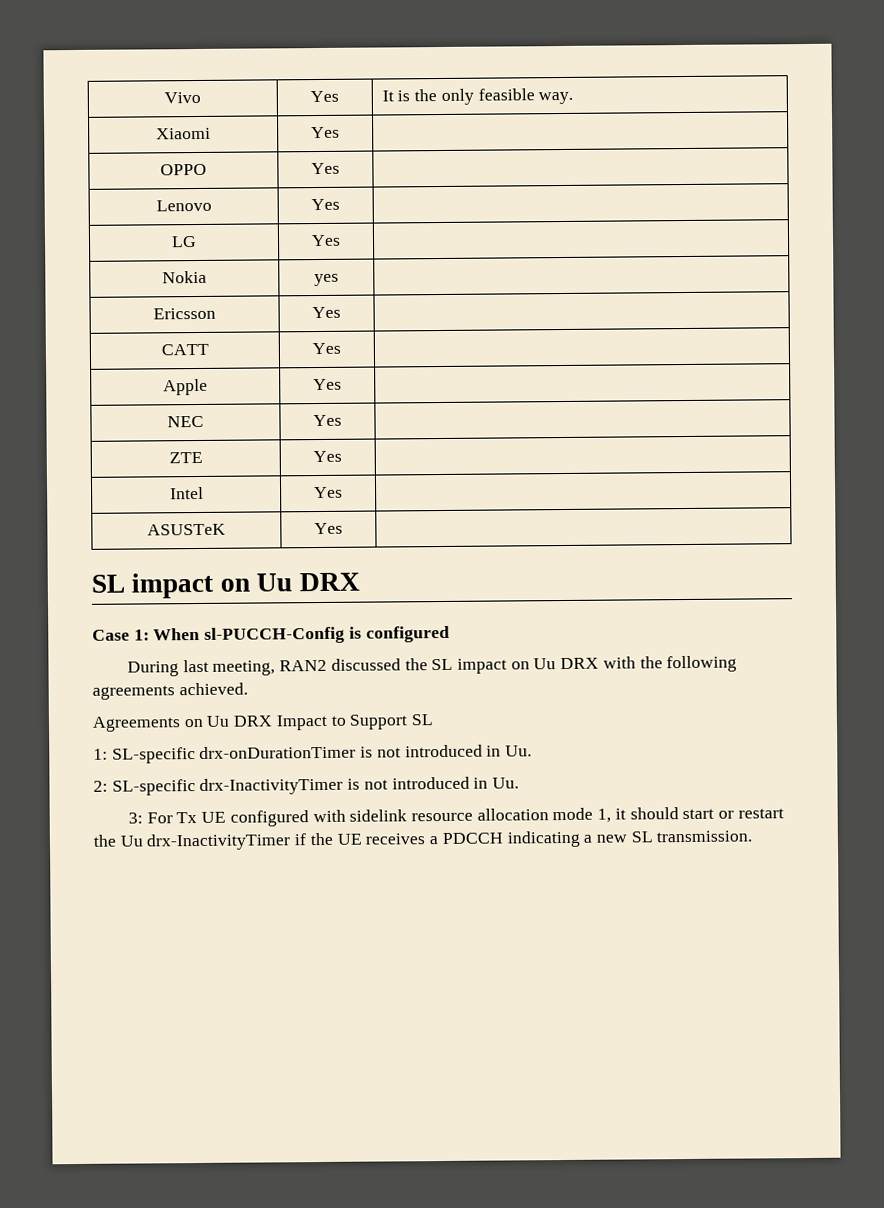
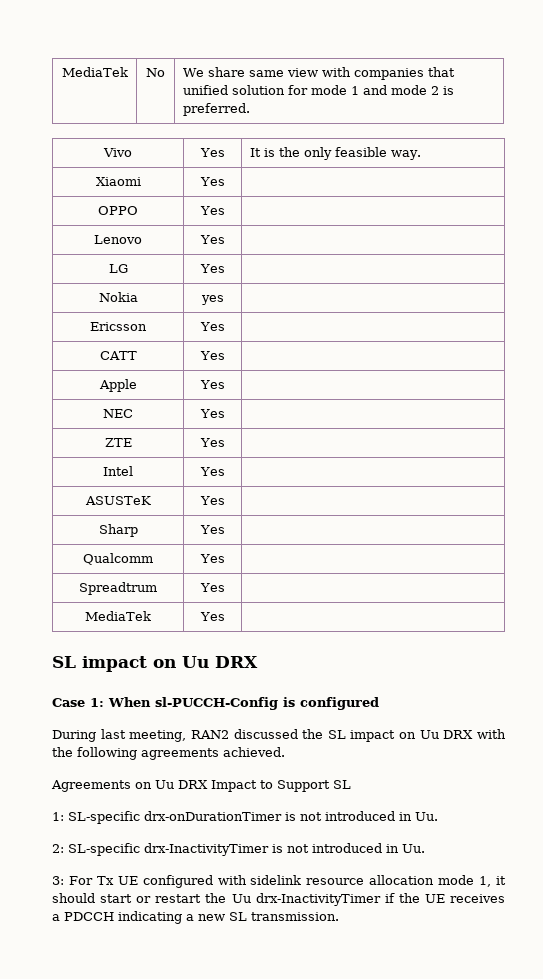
+ MediaTek | No | We share same view with companies that unified solution for mode 1 and mode 2 is preferred.
+ Sharp | Yes |
+ Qualcomm | Yes |
+ Spreadtrum | Yes |
+ MediaTek | Yes |

